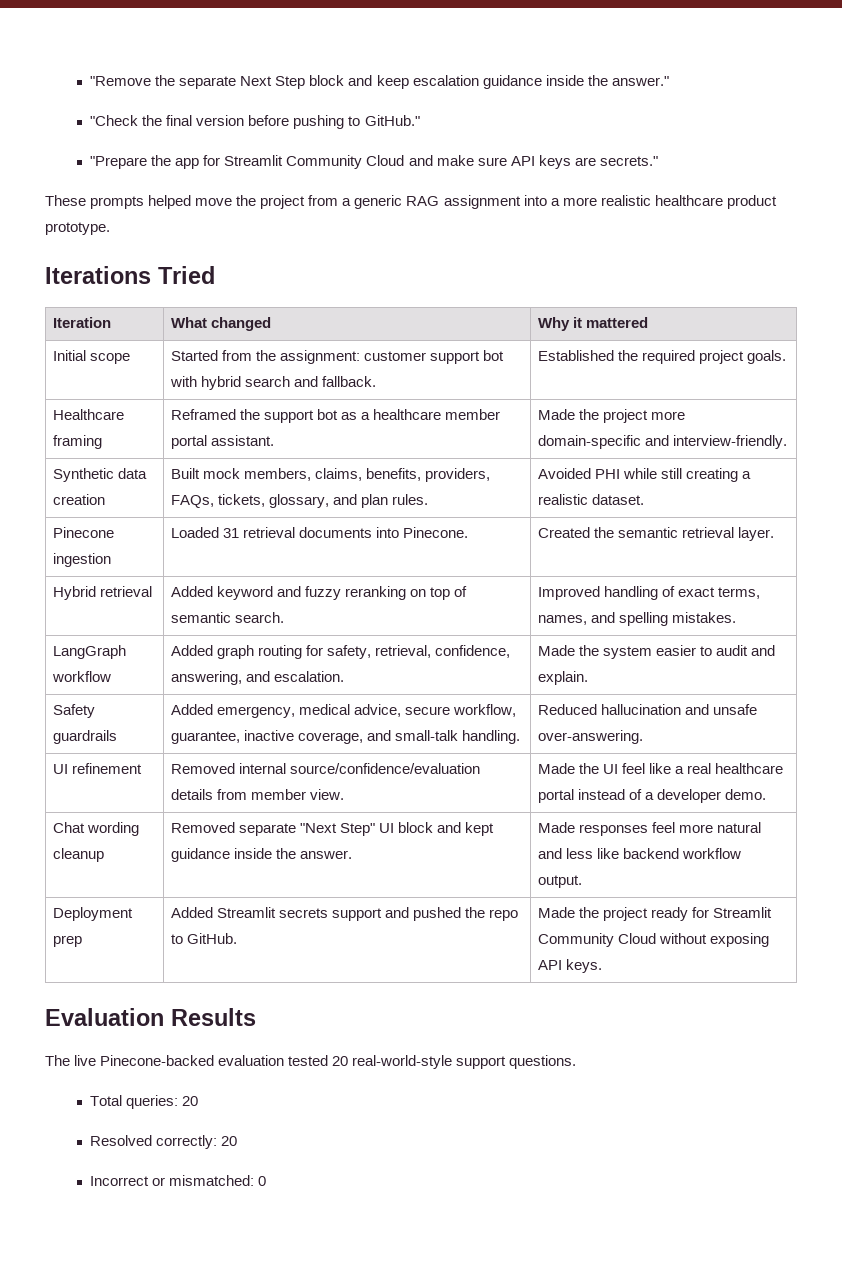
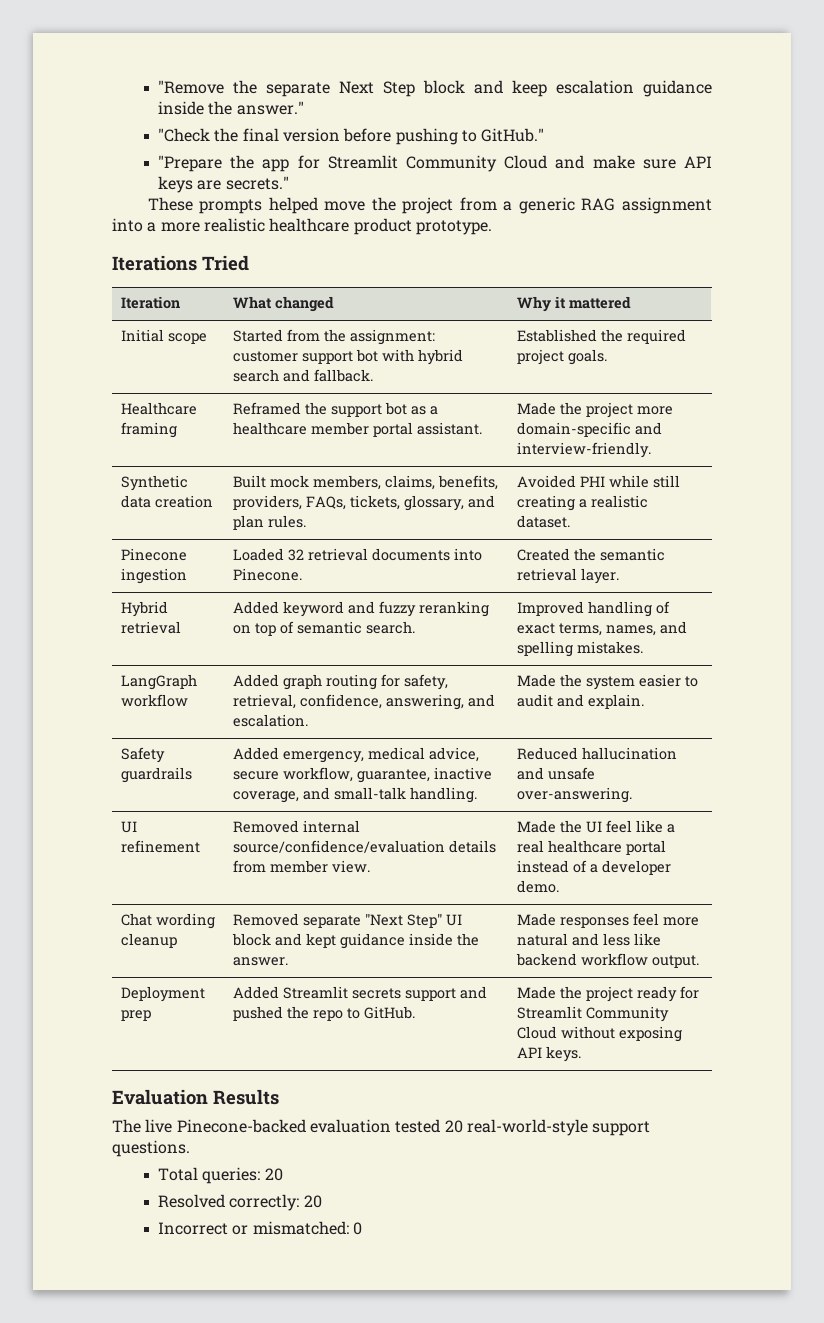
- Pinecone ingestion | Loaded 31 retrieval documents into Pinecone. | Created the semantic retrieval layer.
+ Pinecone ingestion | Loaded 32 retrieval documents into Pinecone. | Created the semantic retrieval layer.

